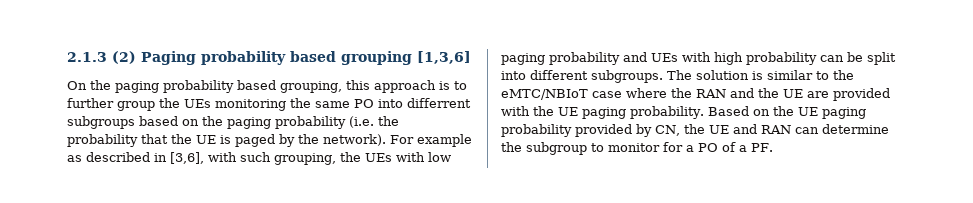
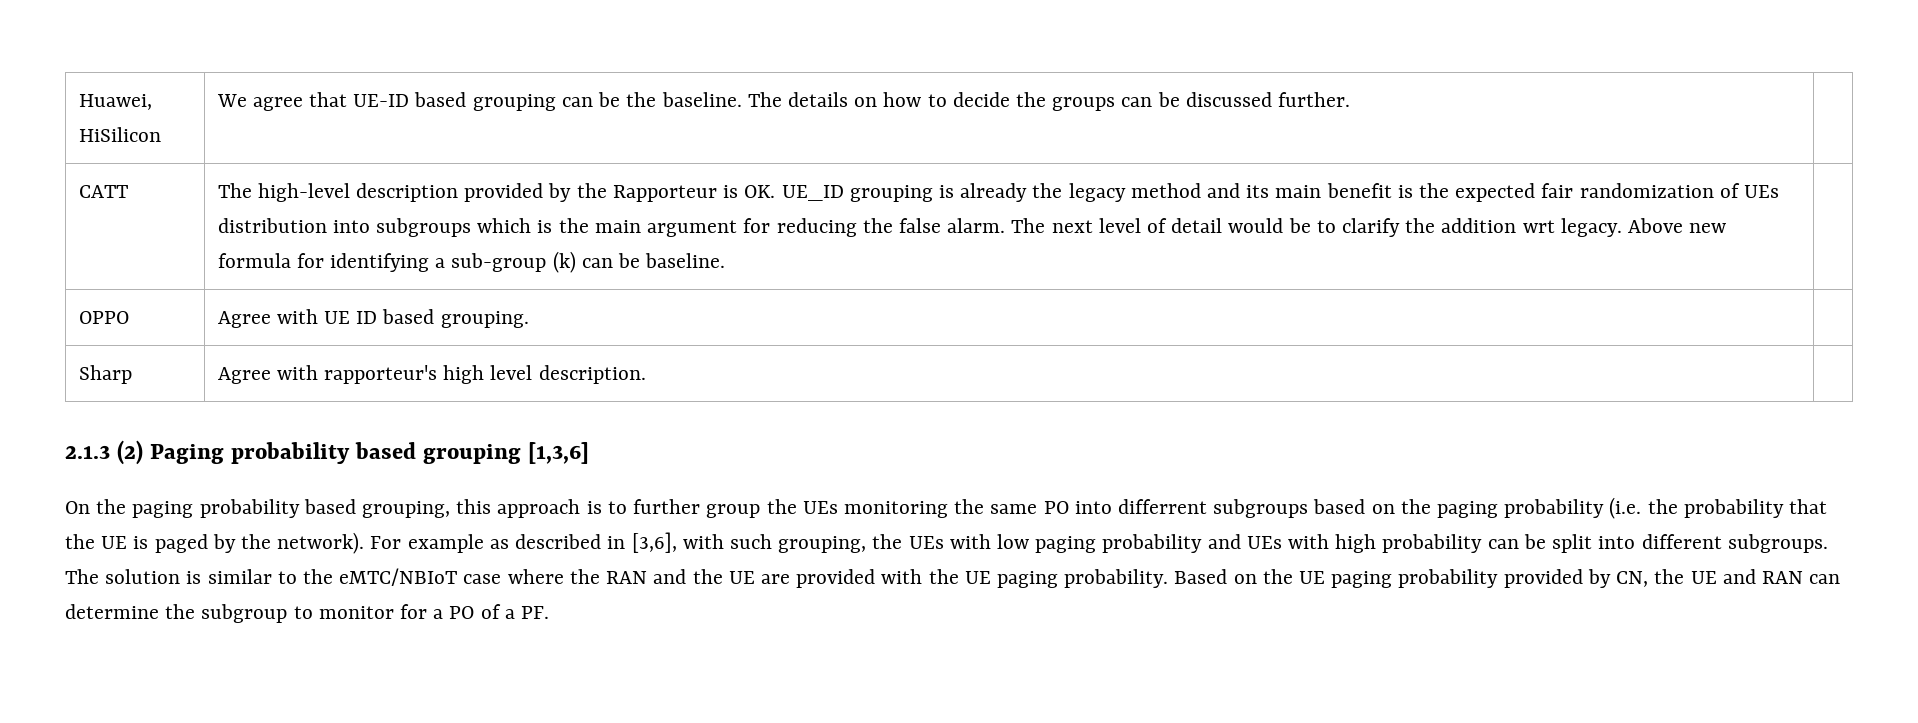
+ Huawei, HiSilicon | We agree that UE-ID based grouping can be the baseline. The details on how to decide the groups can be discussed further. |
+ CATT | The high-level description provided by the Rapporteur is OK. UE_ID grouping is already the legacy method and its main benefit is the expected fair randomization of UEs distribution into subgroups which is the main argument for reducing the false alarm. The next level of detail would be to clarify the addition wrt legacy. Above new formula for identifying a sub-group (k) can be baseline. |
+ OPPO | Agree with UE ID based grouping. |
+ Sharp | Agree with rapporteur's high level description. |

